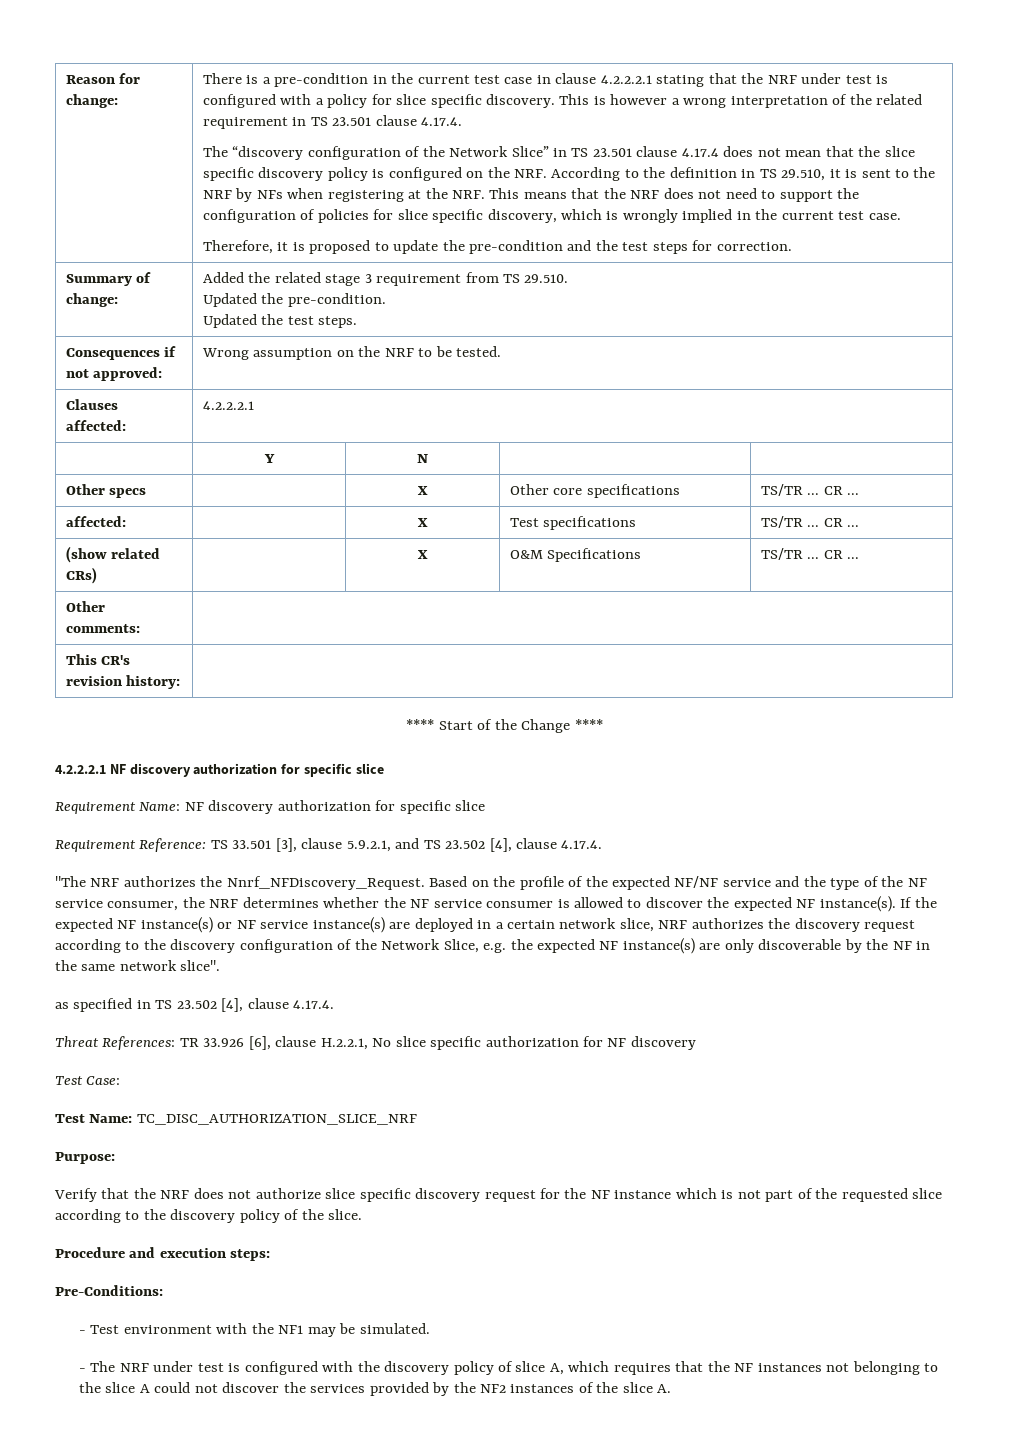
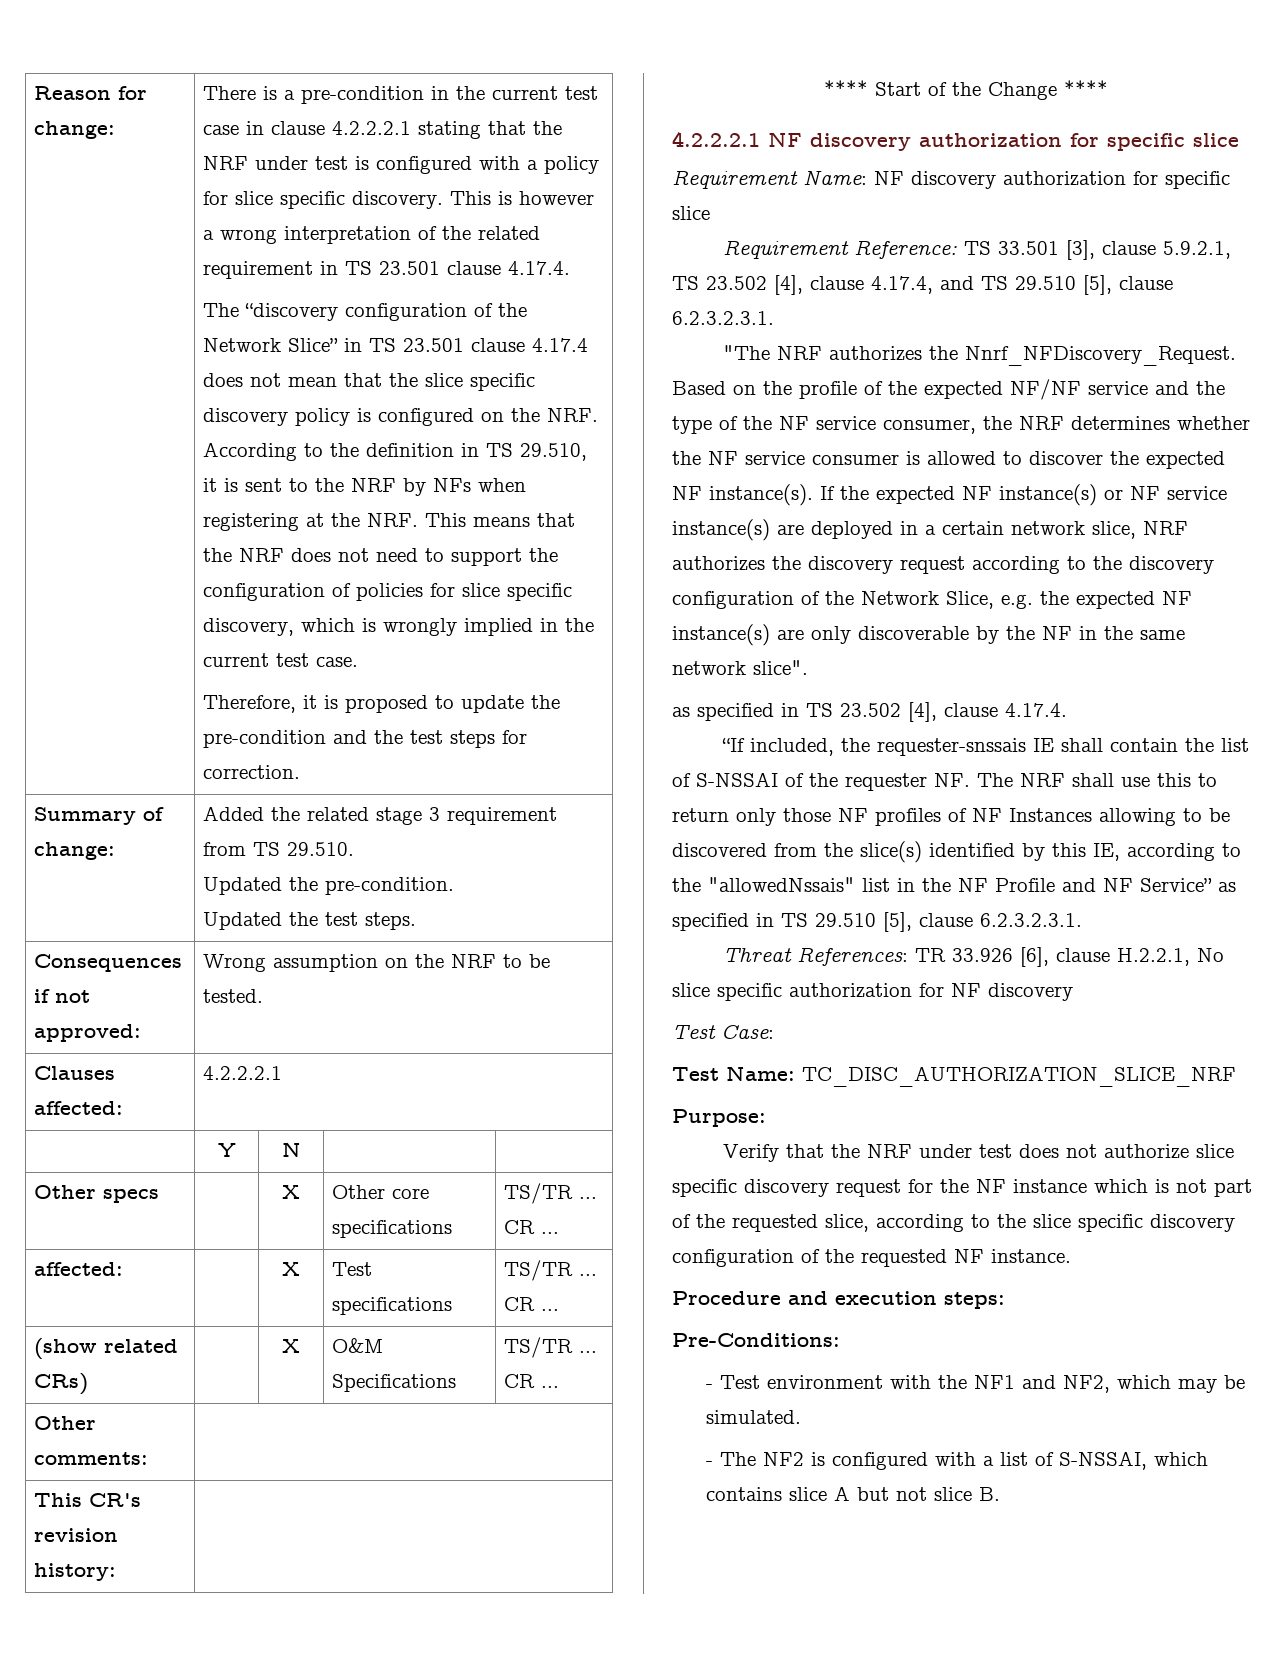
- Requirement Reference: TS 33.501 [3], clause 5.9.2.1, and TS 23.502 [4], clause 4.17.4.
+ Requirement Reference: TS 33.501 [3], clause 5.9.2.1, TS 23.502 [4], clause 4.17.4, and TS 29.510 [5], clause 6.2.3.2.3.1.
+ “If included, the requester-snssais IE shall contain the list of S-NSSAI of the requester NF. The NRF shall use this to return only those NF profiles of NF Instances allowing to be discovered from the slice(s) identified by this IE, according to the "allowedNssais" list in the NF Profile and NF Service” as specified in TS 29.510 [5], clause 6.2.3.2.3.1.
- Verify that the NRF does not authorize slice specific discovery request for the NF instance which is not part of the requested slice according to the discovery policy of the slice.
+ Verify that the NRF under test does not authorize slice specific discovery request for the NF instance which is not part of the requested slice, according to the slice specific discovery configuration of the requested NF instance.
- - Test environment with the NF1 may be simulated.
+ - Test environment with the NF1 and NF2, which may be simulated.
- - The NRF under test is configured with the discovery policy of slice A, which requires that the NF instances not belonging to the slice A could not discover the services provided by the NF2 instances of the slice A.
+ - The NF2 is configured with a list of S-NSSAI, which contains slice A but not slice B.

